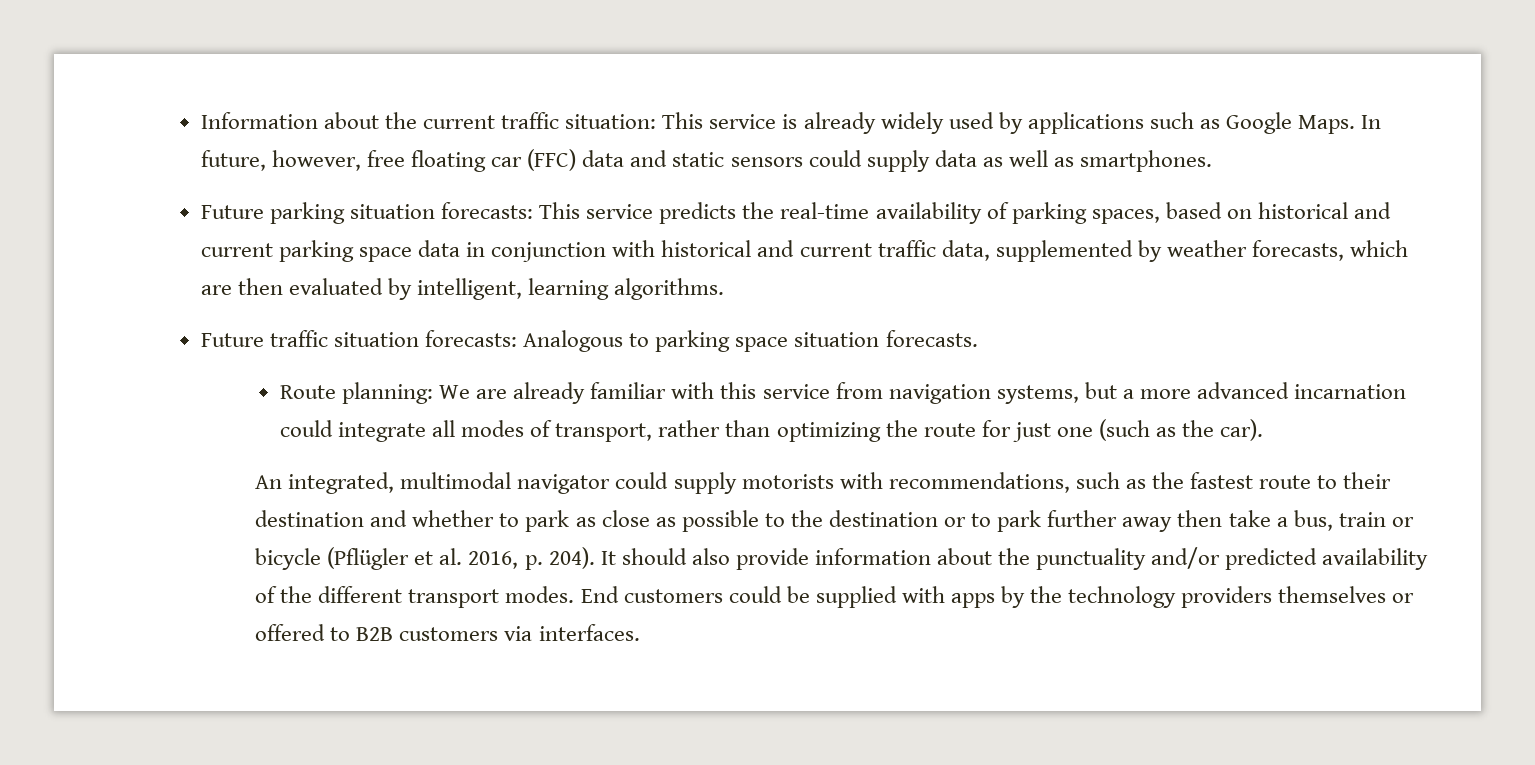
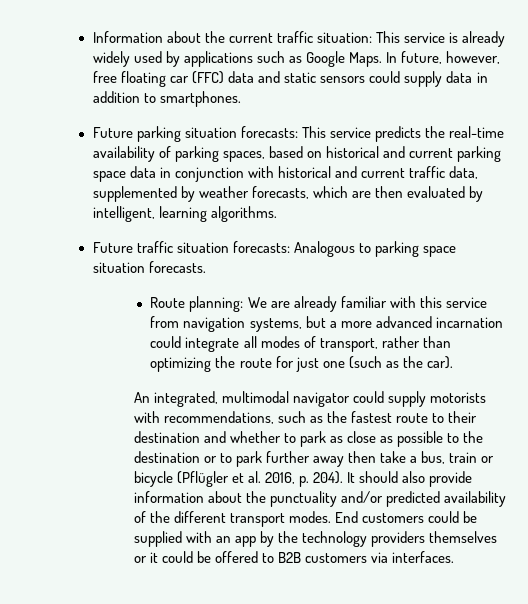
- In future, however, free floating car (FFC) data and static sensors could supply data as well as smartphones.
+ In future, however, free floating car (FFC) data and static sensors could supply data in addition to smartphones.
- End customers could be supplied with apps by the technology providers themselves or offered to B2B customers via interfaces.
+ End customers could be supplied with an app by the technology providers themselves or it could be offered to B2B customers via interfaces.

